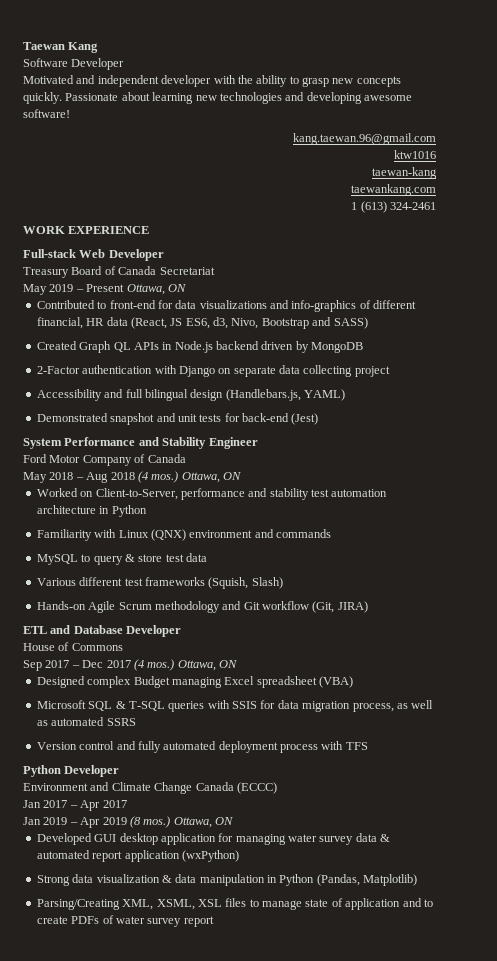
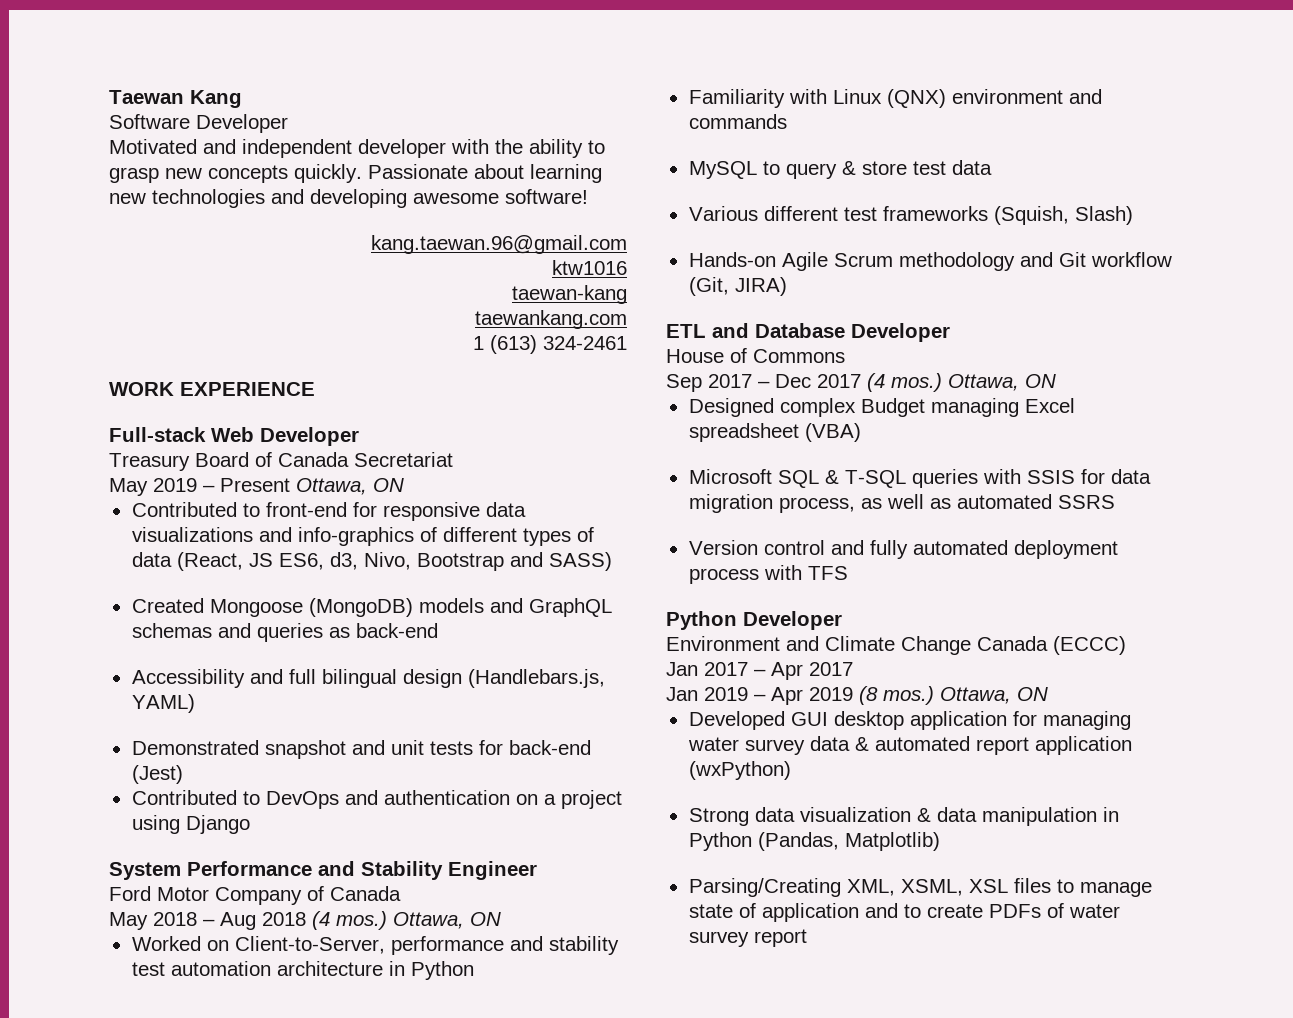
- Contributed to front-end for data visualizations and info-graphics of different financial, HR data (React, JS ES6, d3, Nivo, Bootstrap and SASS)
+ Contributed to front-end for responsive data visualizations and info-graphics of different types of data (React, JS ES6, d3, Nivo, Bootstrap and SASS)
- Created Graph QL APIs in Node.js backend driven by MongoDB
- 2-Factor authentication with Django on separate data collecting project
+ Created Mongoose (MongoDB) models and GraphQL schemas and queries as back-end
+ Contributed to DevOps and authentication on a project using Django

